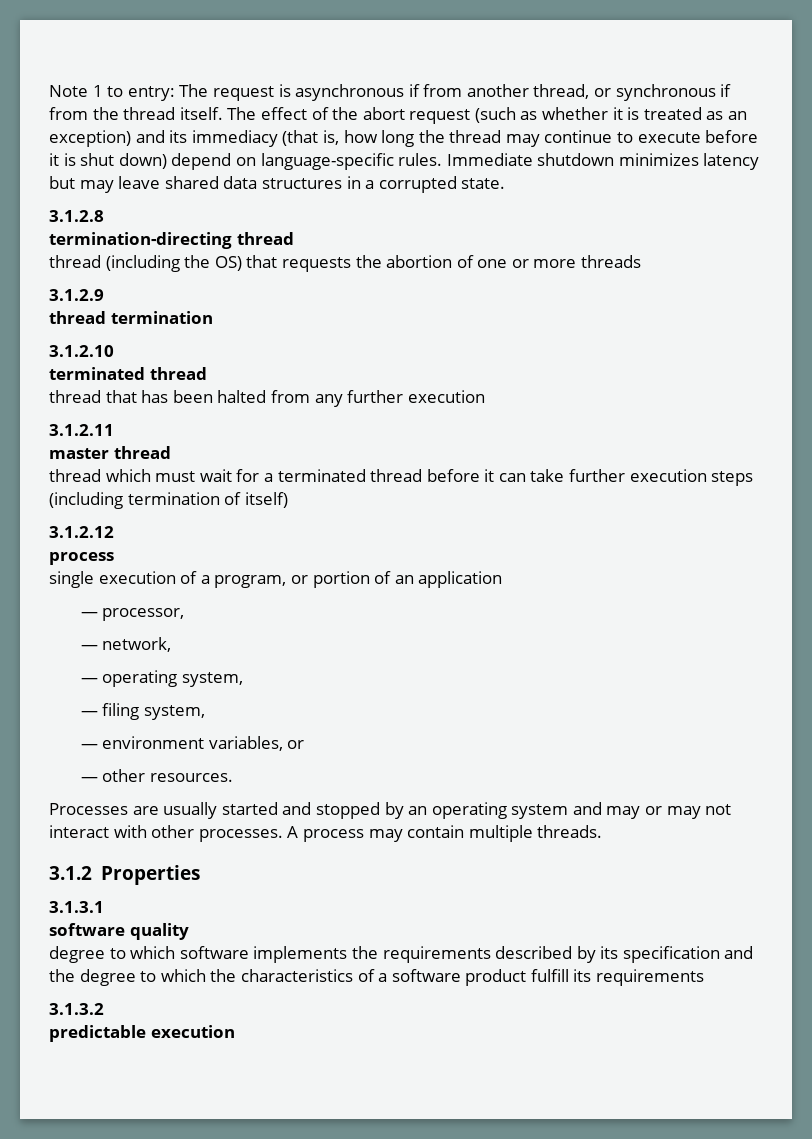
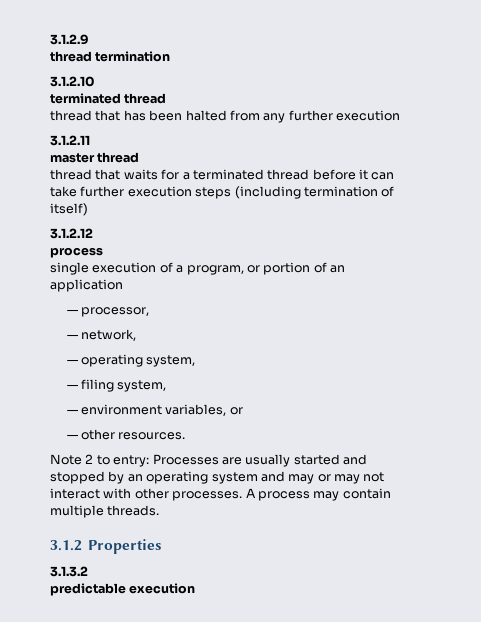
- Note 1 to entry: The request is asynchronous if from another thread, or synchronous if from the thread itself. The effect of the abort request (such as whether it is treated as an exception) and its immediacy (that is, how long the thread may continue to execute before it is shut down) depend on language-specific rules. Immediate shutdown minimizes latency but may leave shared data structures in a corrupted state.
- 3.1.2.8
- termination-directing thread
- thread (including the OS) that requests the abortion of one or more threads
- thread which must wait for a terminated thread before it can take further execution steps (including termination of itself)
+ thread that waits for a terminated thread before it can take further execution steps (including termination of itself)
- Processes are usually started and stopped by an operating system and may or may not interact with other processes.
+ Note 2 to entry: Processes are usually started and stopped by an operating system and may or may not interact with other processes.
- 3.1.3.1
- software quality
- degree to which software implements the requirements described by its specification and the degree to which the characteristics of a software product fulfill its requirements

